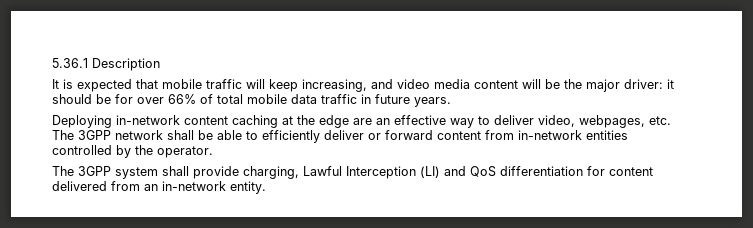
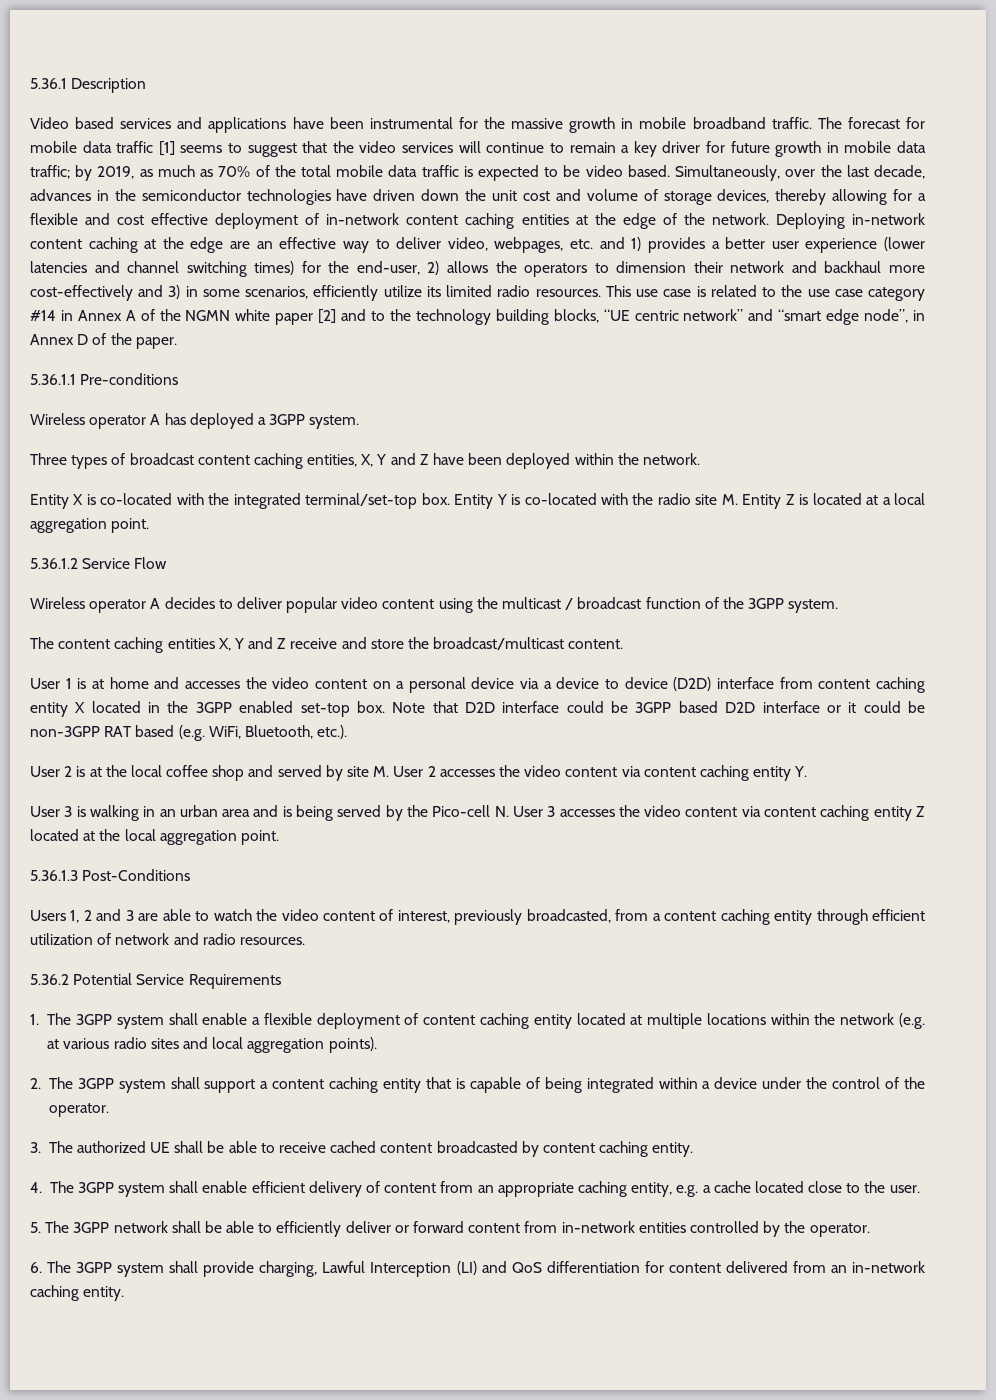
- It is expected that mobile traffic will keep increasing, and video media content will be the major driver: it should be for over 66% of total mobile data traffic in future years.
- Deploying in-network content caching at the edge are an effective way to deliver video, webpages, etc. The 3GPP network shall be able to efficiently deliver or forward content from in-network entities controlled by the operator.
+ Video based services and applications have been instrumental for the massive growth in mobile broadband traffic. The forecast for mobile data traffic [1] seems to suggest that the video services will continue to remain a key driver for future growth in mobile data traffic; by 2019, as much as 70% of the total mobile data traffic is expected to be video based. Simultaneously, over the last decade, advances in the semiconductor technologies have driven down the unit cost and volume of storage devices, thereby allowing for a flexible and cost effective deployment of in-network content caching entities at the edge of the network. Deploying in-network content caching at the edge are an effective way to deliver video, webpages, etc. and 1) provides a better user experience (lower latencies and channel switching times) for the end-user, 2) allows the operators to dimension their network and backhaul more cost-effectively and 3) in some scenarios, efficiently utilize its limited radio resources. This use case is related to the use case category #14 in Annex A of the NGMN white paper [2] and to the technology building blocks, “UE centric network” and “smart edge node”, in Annex D of the paper.
+ 5.36.1.1 Pre-conditions
+ Wireless operator A has deployed a 3GPP system.
+ Three types of broadcast content caching entities, X, Y and Z have been deployed within the network.
+ Entity X is co-located with the integrated terminal/set-top box. Entity Y is co-located with the radio site M. Entity Z is located at a local aggregation point.
+ 5.36.1.2 Service Flow
+ Wireless operator A decides to deliver popular video content using the multicast / broadcast function of the 3GPP system.
+ The content caching entities X, Y and Z receive and store the broadcast/multicast content.
+ User 1 is at home and accesses the video content on a personal device via a device to device (D2D) interface from content caching entity X located in the 3GPP enabled set-top box. Note that D2D interface could be 3GPP based D2D interface or it could be non-3GPP RAT based (e.g. WiFi, Bluetooth, etc.).
+ User 2 is at the local coffee shop and served by site M. User 2 accesses the video content via content caching entity Y.
+ User 3 is walking in an urban area and is being served by the Pico-cell N. User 3 accesses the video content via content caching entity Z located at the local aggregation point.
+ 5.36.1.3 Post-Conditions
+ Users 1, 2 and 3 are able to watch the video content of interest, previously broadcasted, from a content caching entity through efficient utilization of network and radio resources.
+ 5.36.2 Potential Service Requirements
+ 1. The 3GPP system shall enable a flexible deployment of content caching entity located at multiple locations within the network (e.g. at various radio sites and local aggregation points).
+ 2. The 3GPP system shall support a content caching entity that is capable of being integrated within a device under the control of the operator.
+ 3. The authorized UE shall be able to receive cached content broadcasted by content caching entity.
+ 4. The 3GPP system shall enable efficient delivery of content from an appropriate caching entity, e.g. a cache located close to the user.
+ 5. The 3GPP network shall be able to efficiently deliver or forward content from in-network entities controlled by the operator.
- The 3GPP system shall provide charging, Lawful Interception (LI) and QoS differentiation for content delivered from an in-network entity.
+ 6. The 3GPP system shall provide charging, Lawful Interception (LI) and QoS differentiation for content delivered from an in-network caching entity.

